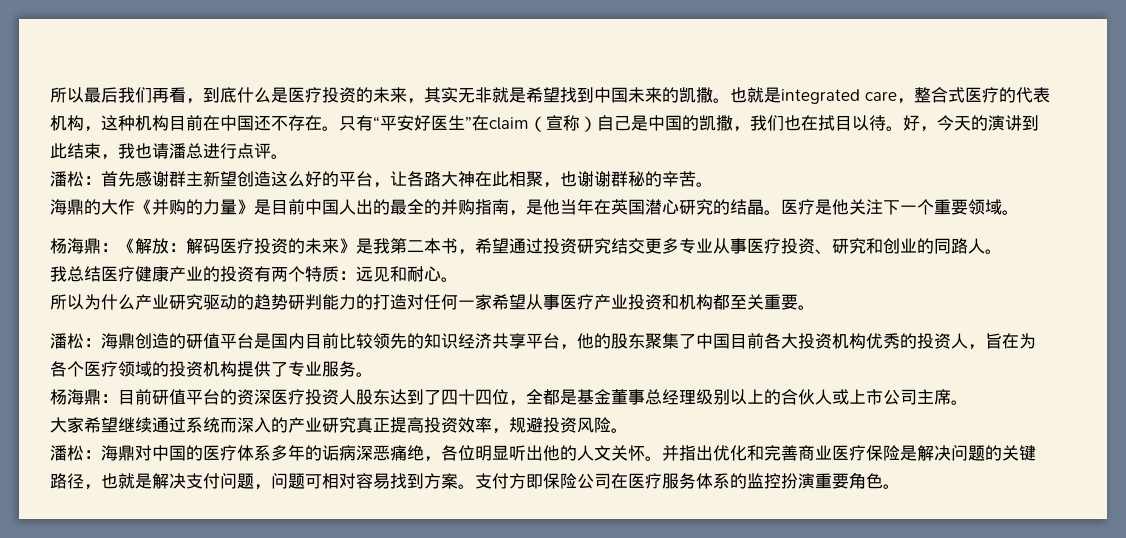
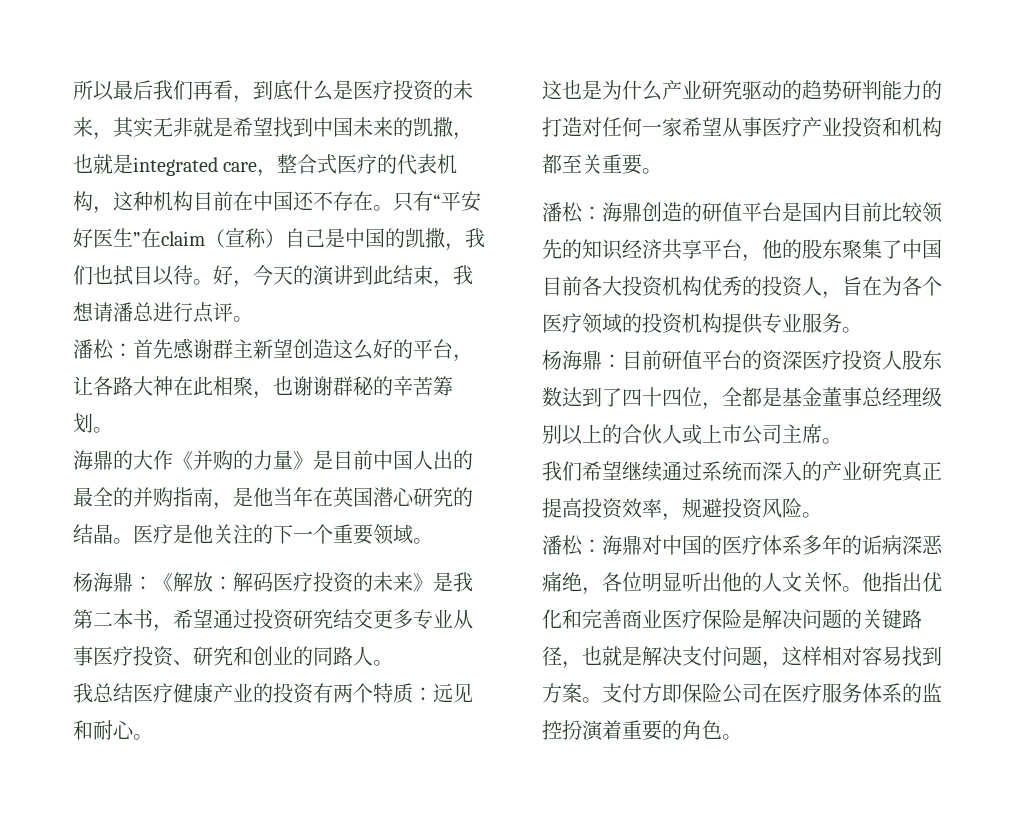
- 所以最后我们再看，到底什么是医疗投资的未来，其实无非就是希望找到中国未来的凯撒。也就是integrated care，整合式医疗的代表机构，这种机构目前在中国还不存在。
+ 所以最后我们再看，到底什么是医疗投资的未来，其实无非就是希望找到中国未来的凯撒，也就是integrated care，整合式医疗的代表机构，这种机构目前在中国还不存在。
- 只有“平安好医生”在claim（宣称）自己是中国的凯撒，我们也在拭目以待。
+ 只有“平安好医生”在claim（宣称）自己是中国的凯撒，我们也拭目以待。
- 好，今天的演讲到此结束，我也请潘总进行点评。
+ 好，今天的演讲到此结束，我想请潘总进行点评。
- 潘松：首先感谢群主新望创造这么好的平台，让各路大神在此相聚，也谢谢群秘的辛苦。
+ 潘松：首先感谢群主新望创造这么好的平台，让各路大神在此相聚，也谢谢群秘的辛苦筹划。
- 医疗是他关注下一个重要领域。
+ 医疗是他关注的下一个重要领域。
- 所以为什么产业研究驱动的趋势研判能力的打造对任何一家希望从事医疗产业投资和机构都至关重要。
+ 这也是为什么产业研究驱动的趋势研判能力的打造对任何一家希望从事医疗产业投资和机构都至关重要。
- 潘松：海鼎创造的研值平台是国内目前比较领先的知识经济共享平台，他的股东聚集了中国目前各大投资机构优秀的投资人，旨在为各个医疗领域的投资机构提供了专业服务。
+ 潘松：海鼎创造的研值平台是国内目前比较领先的知识经济共享平台，他的股东聚集了中国目前各大投资机构优秀的投资人，旨在为各个医疗领域的投资机构提供专业服务。
- 杨海鼎：目前研值平台的资深医疗投资人股东达到了四十四位，全都是基金董事总经理级别以上的合伙人或上市公司主席。
+ 杨海鼎：目前研值平台的资深医疗投资人股东数达到了四十四位，全都是基金董事总经理级别以上的合伙人或上市公司主席。
- 大家希望继续通过系统而深入的产业研究真正提高投资效率，规避投资风险。
+ 我们希望继续通过系统而深入的产业研究真正提高投资效率，规避投资风险。
- 并指出优化和完善商业医疗保险是解决问题的关键路径，也就是解决支付问题，问题可相对容易找到方案。
+ 他指出优化和完善商业医疗保险是解决问题的关键路径，也就是解决支付问题，这样相对容易找到方案。
- 支付方即保险公司在医疗服务体系的监控扮演重要角色。
+ 支付方即保险公司在医疗服务体系的监控扮演着重要的角色。

